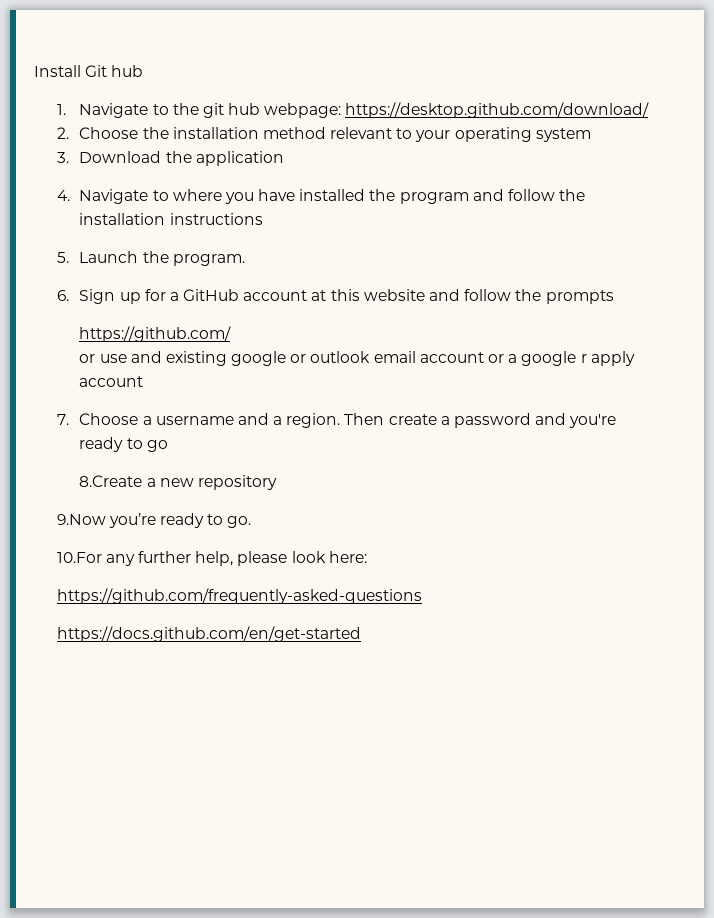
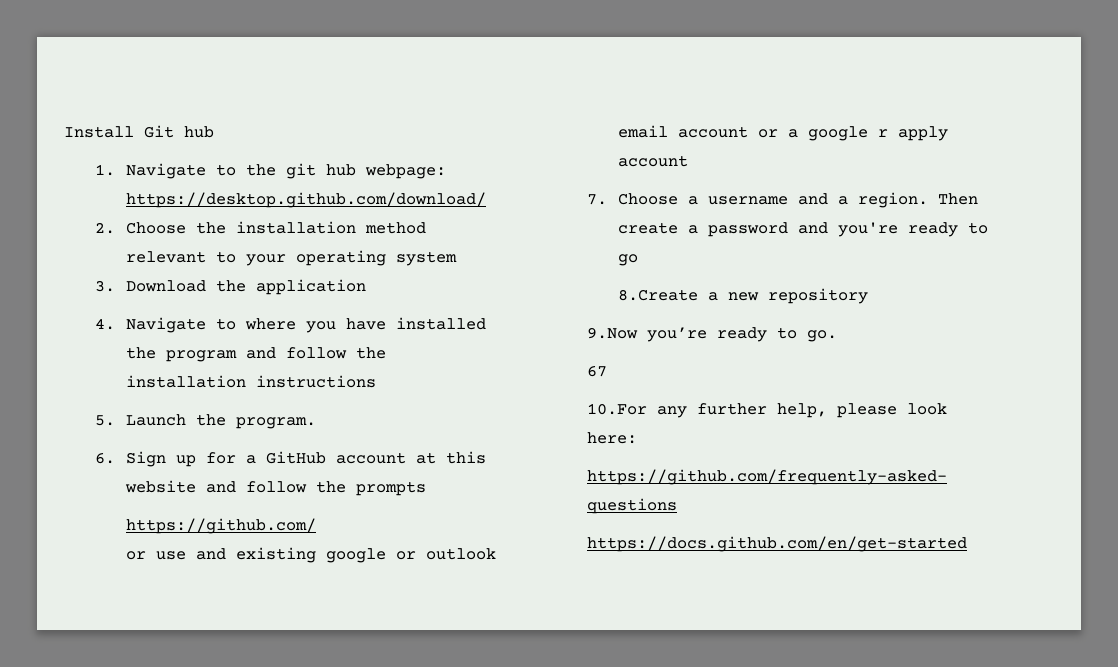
+ 67

